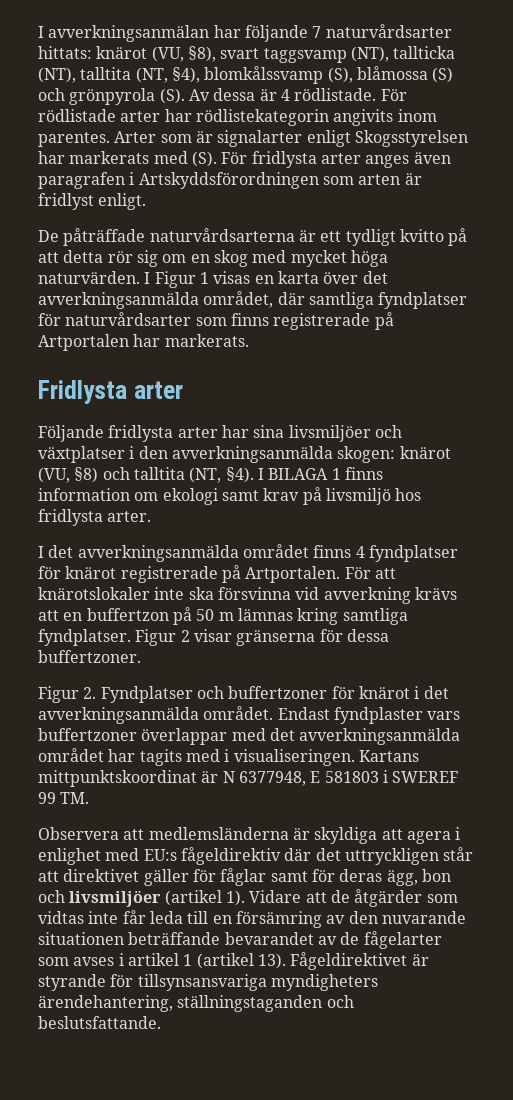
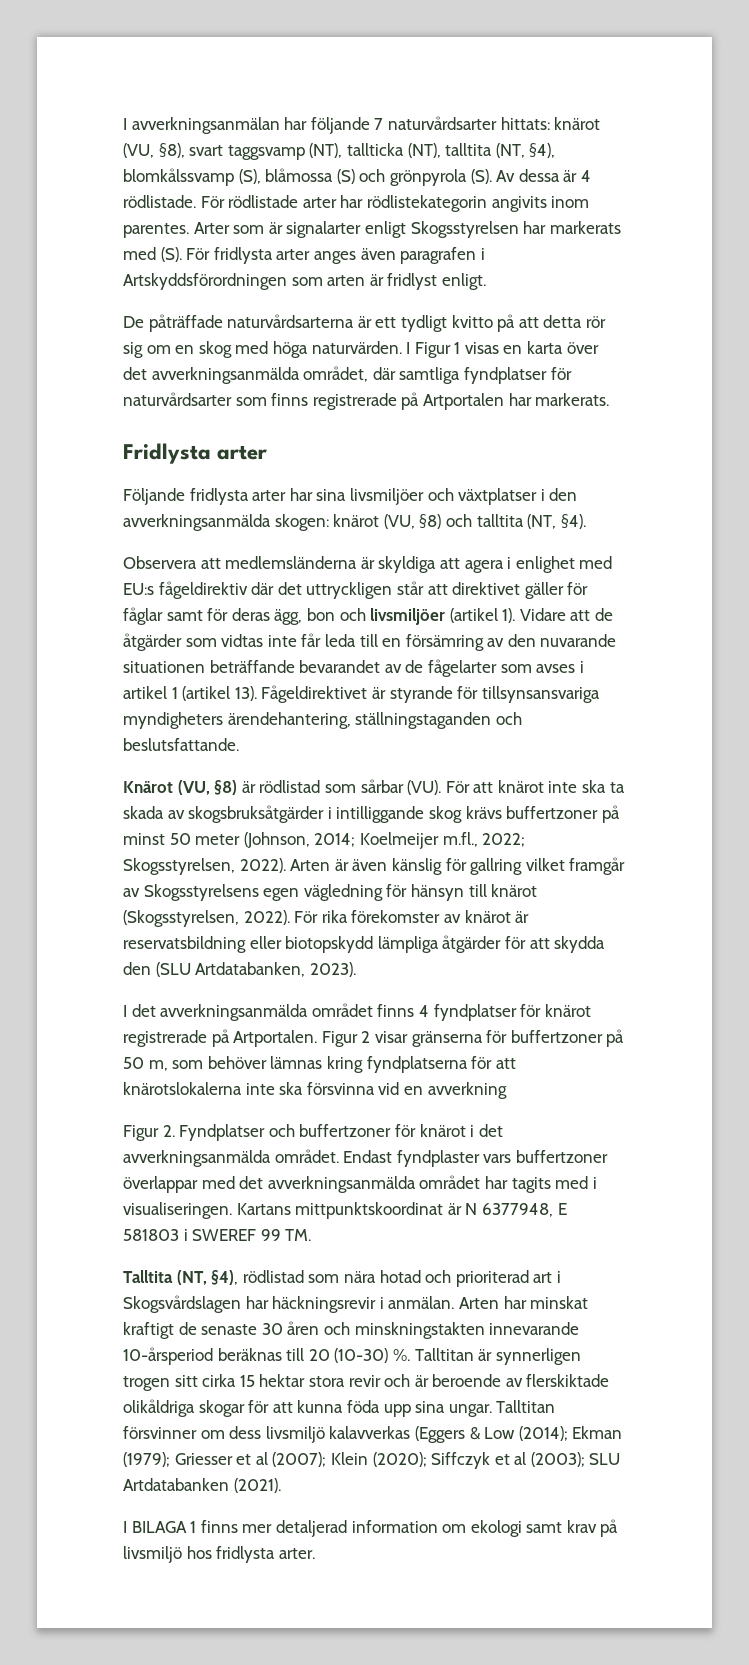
- De påträffade naturvårdsarterna är ett tydligt kvitto på att detta rör sig om en skog med mycket höga naturvärden.
+ De påträffade naturvårdsarterna är ett tydligt kvitto på att detta rör sig om en skog med höga naturvärden.
- I BILAGA 1 finns information om ekologi samt krav på livsmiljö hos fridlysta arter.
- I det avverkningsanmälda området finns 4 fyndplatser för knärot registrerade på Artportalen. För att knärotslokaler inte ska försvinna vid avverkning krävs att en buffertzon på 50 m lämnas kring samtliga fyndplatser. Figur 2 visar gränserna för dessa buffertzoner.
- Figur 2. Fyndplatser och buffertzoner för knärot i det avverkningsanmälda området. Endast fyndplaster vars buffertzoner överlappar med det avverkningsanmälda området har tagits med i visualiseringen. Kartans mittpunktskoordinat är N 6377948, E 581803 i SWEREF 99 TM.
+ Knärot (VU, §8) är rödlistad som sårbar (VU). För att knärot inte ska ta skada av skogsbruksåtgärder i intilliggande skog krävs buffertzoner på minst 50 meter (Johnson, 2014; Koelmeijer m.fl., 2022; Skogsstyrelsen, 2022). Arten är även känslig för gallring vilket framgår av Skogsstyrelsens egen vägledning för hänsyn till knärot (Skogsstyrelsen, 2022). För rika förekomster av knärot är reservatsbildning eller biotopskydd lämpliga åtgärder för att skydda den (SLU Artdatabanken, 2023).
+ I det avverkningsanmälda området finns 4 fyndplatser för knärot registrerade på Artportalen. Figur 2 visar gränserna för buffertzoner på 50 m, som behöver lämnas kring fyndplatserna för att knärotslokalerna inte ska försvinna vid en avverkning
+ Figur 2. Fyndplatser och buffertzoner för knärot i det avverkningsanmälda området. Endast fyndplaster vars buffertzoner överlappar med det avverkningsanmälda området har tagits med i visualiseringen. Kartans mittpunktskoordinat är N 6377948, E 581803 i SWEREF 99 TM.
+ Talltita (NT, §4), rödlistad som nära hotad och prioriterad art i Skogsvårdslagen har häckningsrevir i anmälan. Arten har minskat kraftigt de senaste 30 åren och minskningstakten innevarande 10-årsperiod beräknas till 20 (10-30) %. Talltitan är synnerligen trogen sitt cirka 15 hektar stora revir och är beroende av flerskiktade olikåldriga skogar för att kunna föda upp sina ungar. Talltitan försvinner om dess livsmiljö kalavverkas (Eggers & Low (2014); Ekman (1979); Griesser et al (2007); Klein (2020); Siffczyk et al (2003); SLU Artdatabanken (2021).
+ I BILAGA 1 finns mer detaljerad information om ekologi samt krav på livsmiljö hos fridlysta arter.

